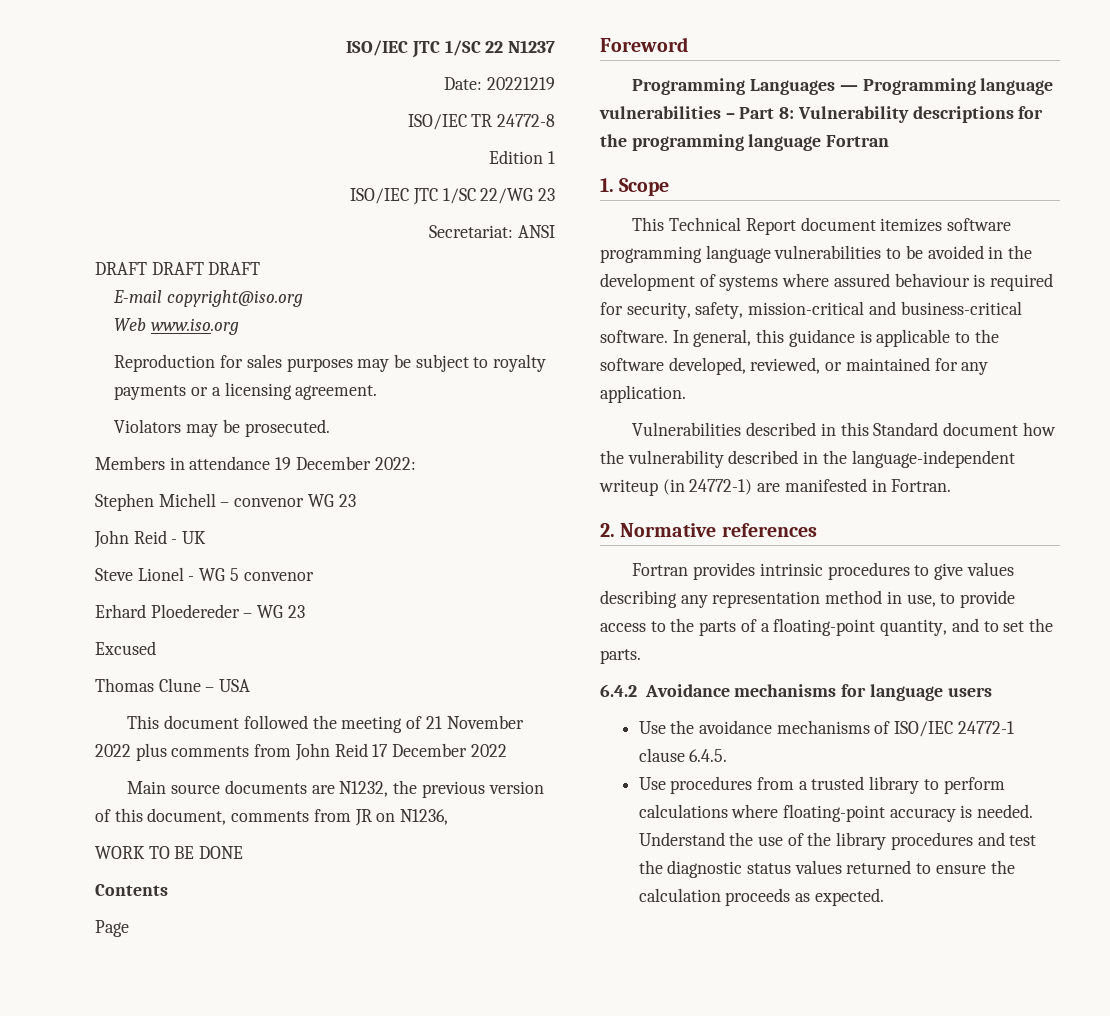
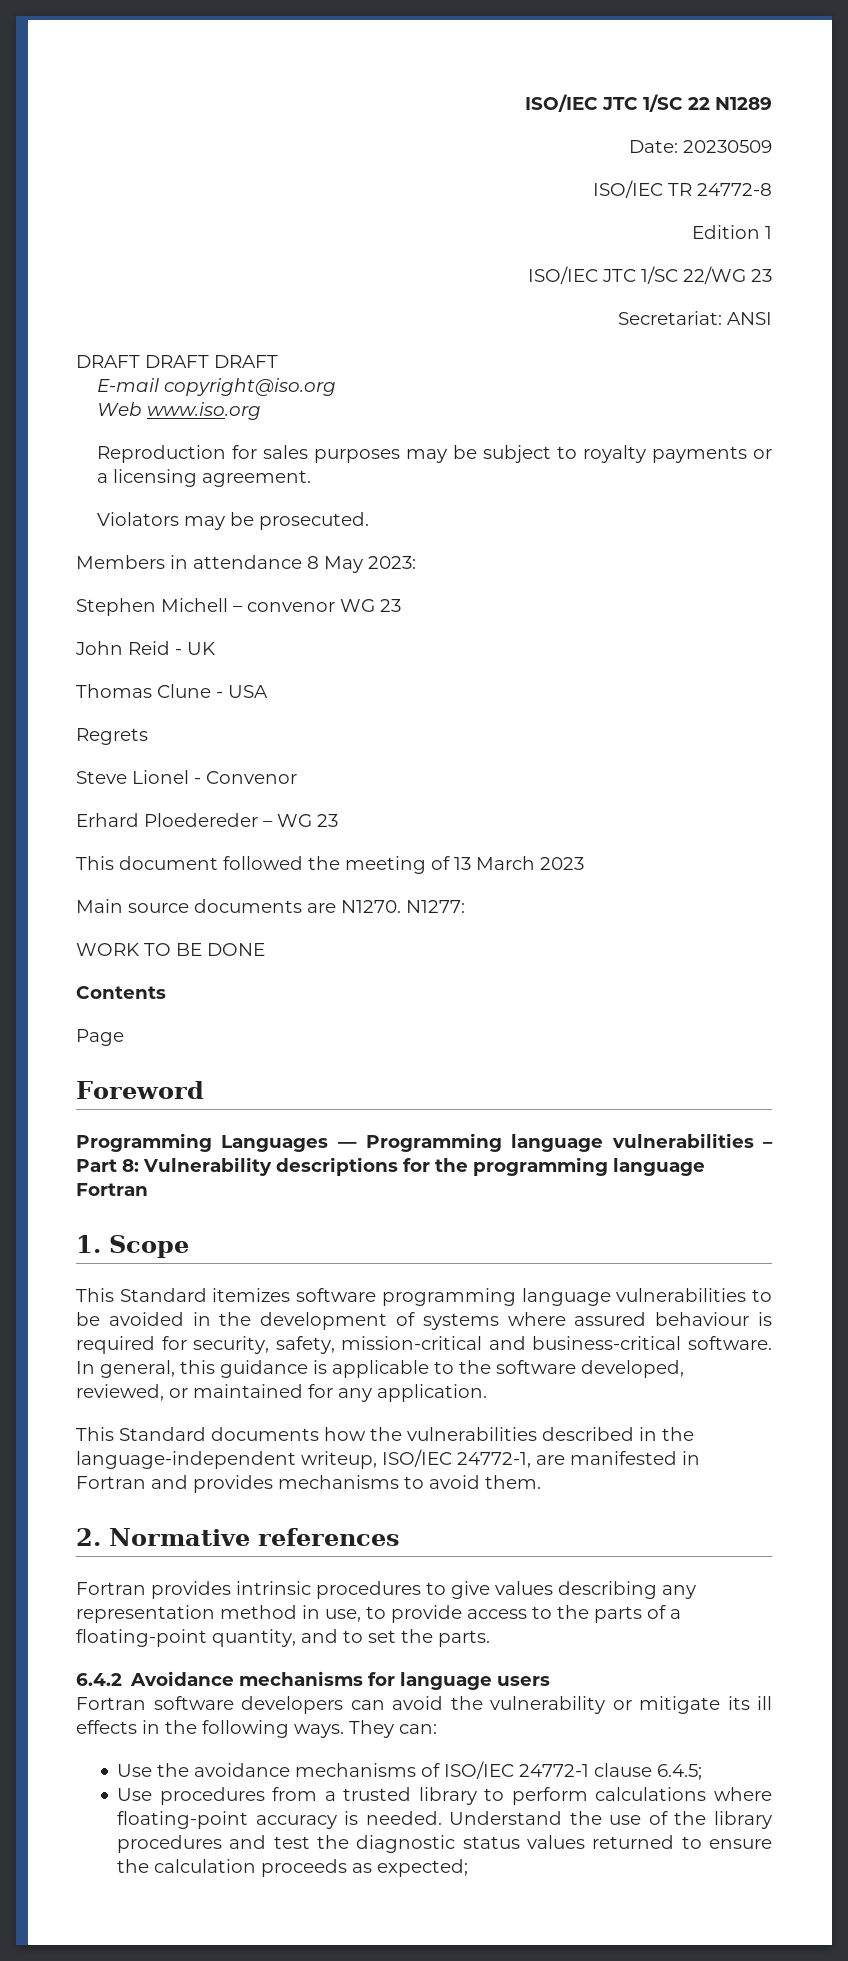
- ISO/IEC JTC 1/SC 22 N1237
+ ISO/IEC JTC 1/SC 22 N1289
- Date: 20221219
+ Date: 20230509
- Members in attendance 19 December 2022:
+ Members in attendance 8 May 2023:
+ Thomas Clune - USA
+ Regrets
- Steve Lionel - WG 5 convenor
+ Steve Lionel - Convenor
- Excused
- Thomas Clune – USA
- This document followed the meeting of 21 November 2022 plus comments from John Reid 17 December 2022
- Main source documents are N1232, the previous version of this document, comments from JR on N1236,
+ This document followed the meeting of 13 March 2023
+ Main source documents are N1270. N1277:
- This Technical Report document itemizes software programming language vulnerabilities to be avoided in the development of systems where assured behaviour is required for security, safety, mission-critical and business-critical software.
+ This Standard itemizes software programming language vulnerabilities to be avoided in the development of systems where assured behaviour is required for security, safety, mission-critical and business-critical software.
- Vulnerabilities described in this Standard document how the vulnerability described in the language-independent writeup (in 24772-1) are manifested in Fortran.
+ This Standard documents how the vulnerabilities described in the language-independent writeup, ISO/IEC 24772-1, are manifested in Fortran and provides mechanisms to avoid them.
+ Fortran software developers can avoid the vulnerability or mitigate its ill effects in the following ways. They can:
- Use the avoidance mechanisms of ISO/IEC 24772-1 clause 6.4.5.
+ Use the avoidance mechanisms of ISO/IEC 24772-1 clause 6.4.5;
- Understand the use of the library procedures and test the diagnostic status values returned to ensure the calculation proceeds as expected.
+ Understand the use of the library procedures and test the diagnostic status values returned to ensure the calculation proceeds as expected;

